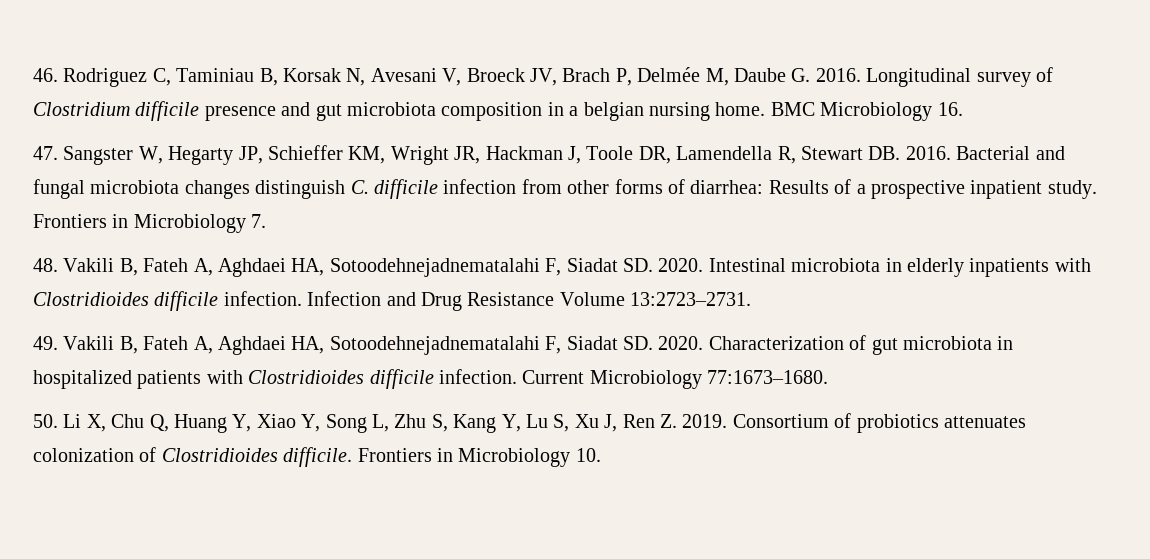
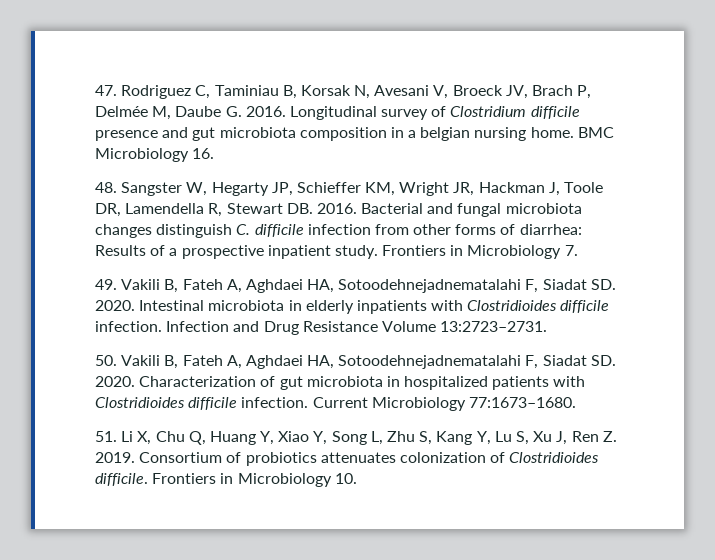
- 46. Rodriguez C, Taminiau B, Korsak N, Avesani V, Broeck JV, Brach P, Delmée M, Daube G. 2016.
+ 47. Rodriguez C, Taminiau B, Korsak N, Avesani V, Broeck JV, Brach P, Delmée M, Daube G. 2016.
- 47. Sangster W, Hegarty JP, Schieffer KM, Wright JR, Hackman J, Toole DR, Lamendella R, Stewart DB. 2016.
+ 48. Sangster W, Hegarty JP, Schieffer KM, Wright JR, Hackman J, Toole DR, Lamendella R, Stewart DB. 2016.
- 48. Vakili B, Fateh A, Aghdaei HA, Sotoodehnejadnematalahi F, Siadat SD. 2020.
+ 49. Vakili B, Fateh A, Aghdaei HA, Sotoodehnejadnematalahi F, Siadat SD. 2020.
- 49. Vakili B, Fateh A, Aghdaei HA, Sotoodehnejadnematalahi F, Siadat SD. 2020.
+ 50. Vakili B, Fateh A, Aghdaei HA, Sotoodehnejadnematalahi F, Siadat SD. 2020.
- 50. Li X, Chu Q, Huang Y, Xiao Y, Song L, Zhu S, Kang Y, Lu S, Xu J, Ren Z. 2019.
+ 51. Li X, Chu Q, Huang Y, Xiao Y, Song L, Zhu S, Kang Y, Lu S, Xu J, Ren Z. 2019.

